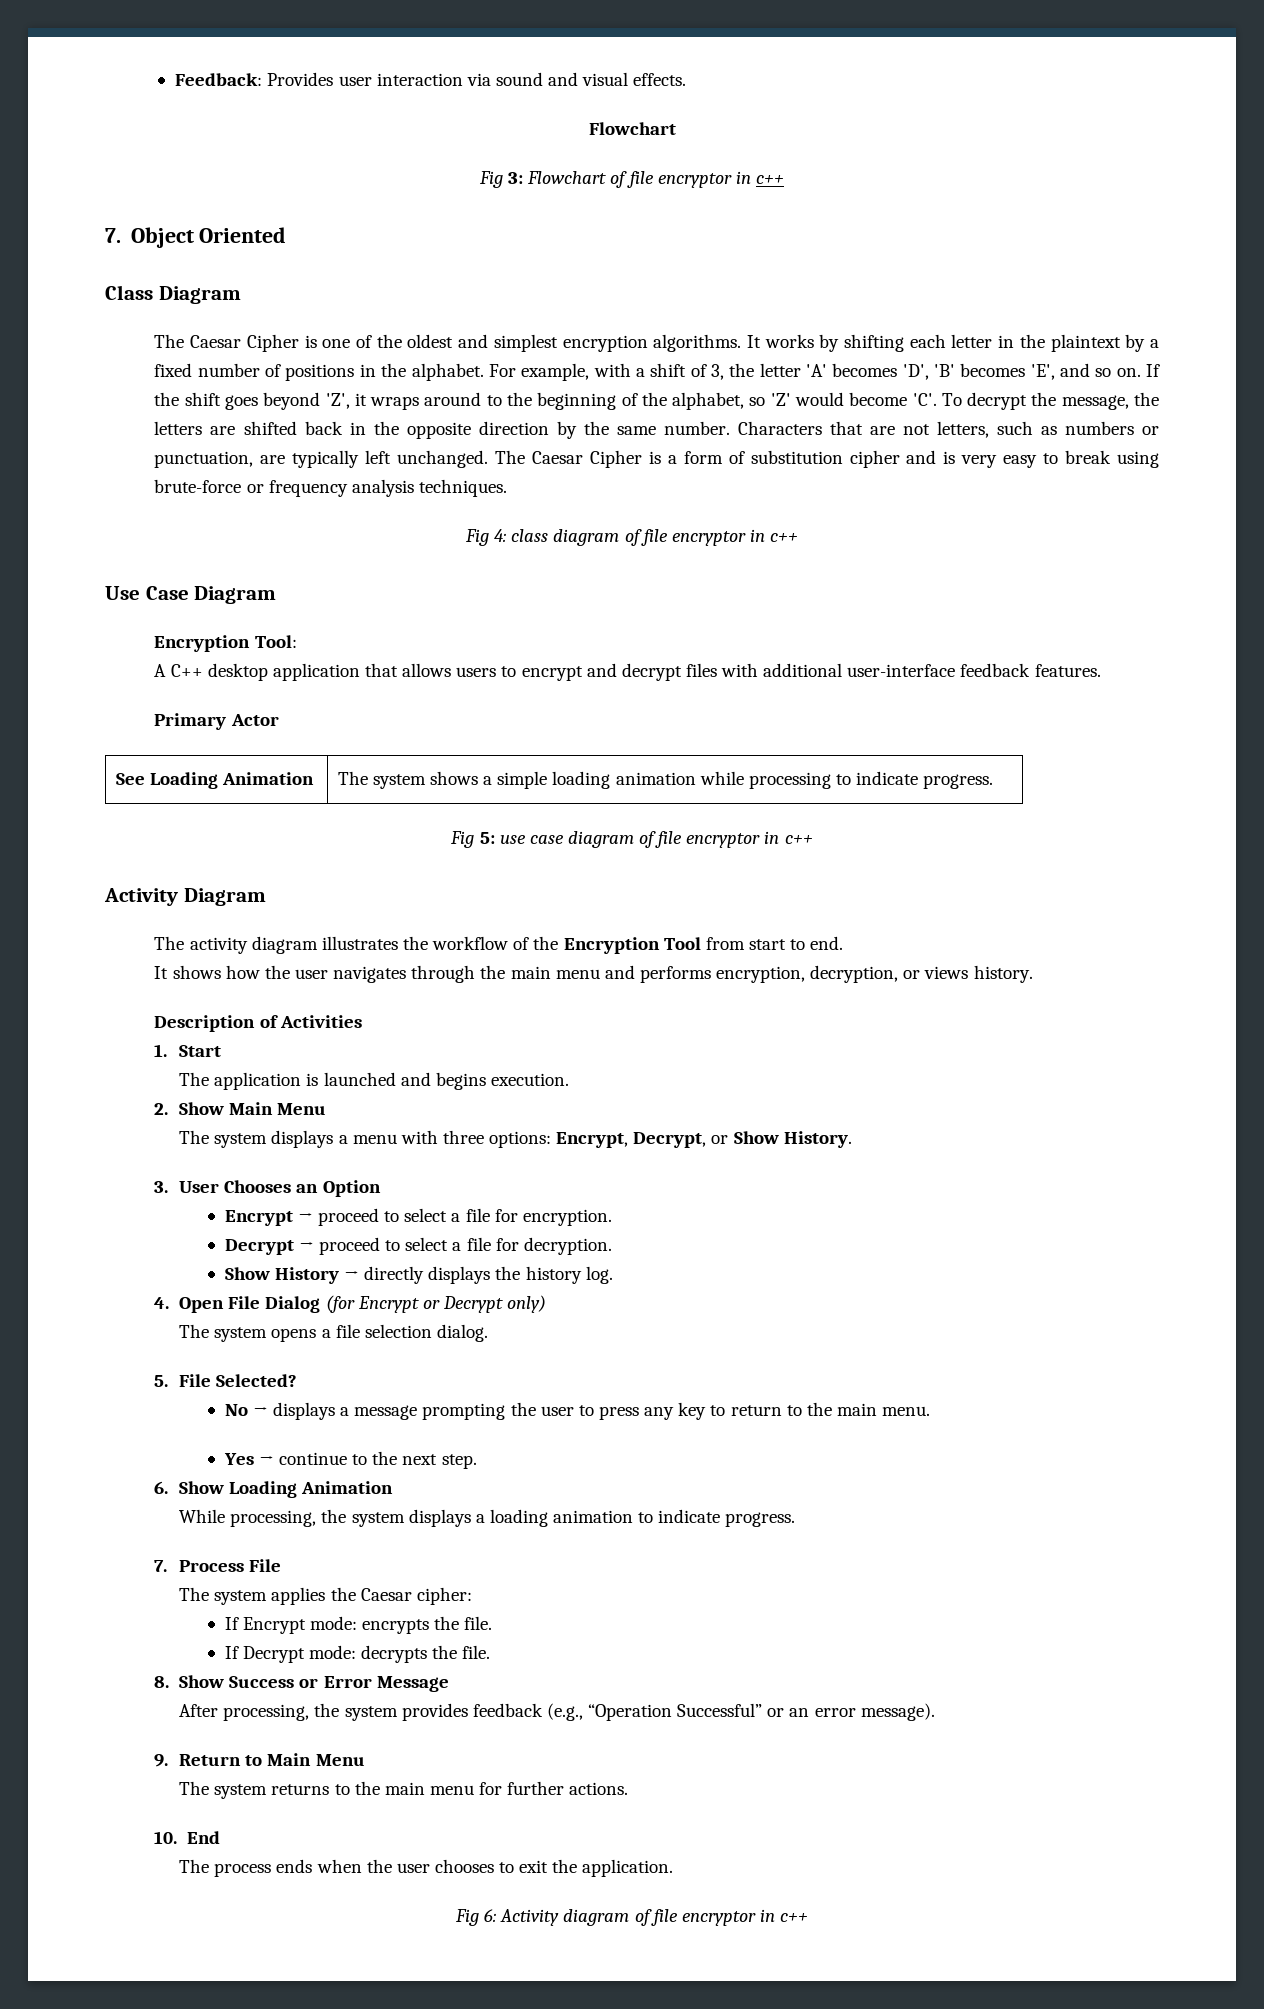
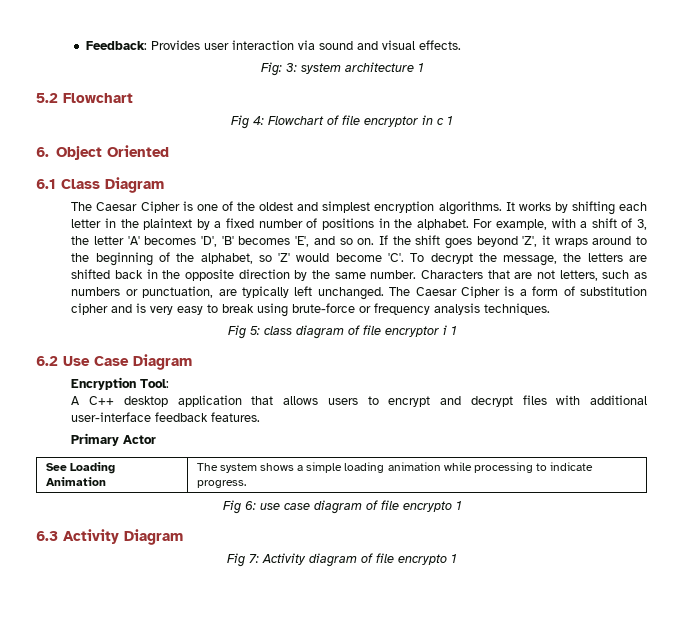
  Feedback: Provides user interaction via sound and visual effects.
- Flowchart
+ Fig: 3: system architecture 1
+ 5.2 Flowchart
- Fig 3: Flowchart of file encryptor in c++
- 7. Object Oriented
+ Fig 4: Flowchart of file encryptor in c 1
+ 6. Object Oriented
- Class Diagram
+ 6.1 Class Diagram
- Fig 4: class diagram of file encryptor in c++
- Use Case Diagram
+ Fig 5: class diagram of file encryptor i 1
+ 6.2 Use Case Diagram
- Fig 5: use case diagram of file encryptor in c++
- Activity Diagram
+ Fig 6: use case diagram of file encrypto 1
+ 6.3 Activity Diagram
- The activity diagram illustrates the workflow of the Encryption Tool from start to end.
- It shows how the user navigates through the main menu and performs encryption, decryption, or views history.
- Description of Activities
- 1. Start
- The application is launched and begins execution.
- 2. Show Main Menu
- The system displays a menu with three options: Encrypt, Decrypt, or Show History.
- 3. User Chooses an Option
- Encrypt → proceed to select a file for encryption.
- Decrypt → proceed to select a file for decryption.
- Show History → directly displays the history log.
- 4. Open File Dialog (for Encrypt or Decrypt only)
- The system opens a file selection dialog.
- 5. File Selected?
- No → displays a message prompting the user to press any key to return to the main menu.
- Yes → continue to the next step.
- 6. Show Loading Animation
- While processing, the system displays a loading animation to indicate progress.
- 7. Process File
- The system applies the Caesar cipher:
- If Encrypt mode: encrypts the file.
- If Decrypt mode: decrypts the file.
- 8. Show Success or Error Message
- After processing, the system provides feedback (e.g., “Operation Successful” or an error message).
- 9. Return to Main Menu
- The system returns to the main menu for further actions.
- 10. End
- The process ends when the user chooses to exit the application.
- Fig 6: Activity diagram of file encryptor in c++
+ Fig 7: Activity diagram of file encrypto 1

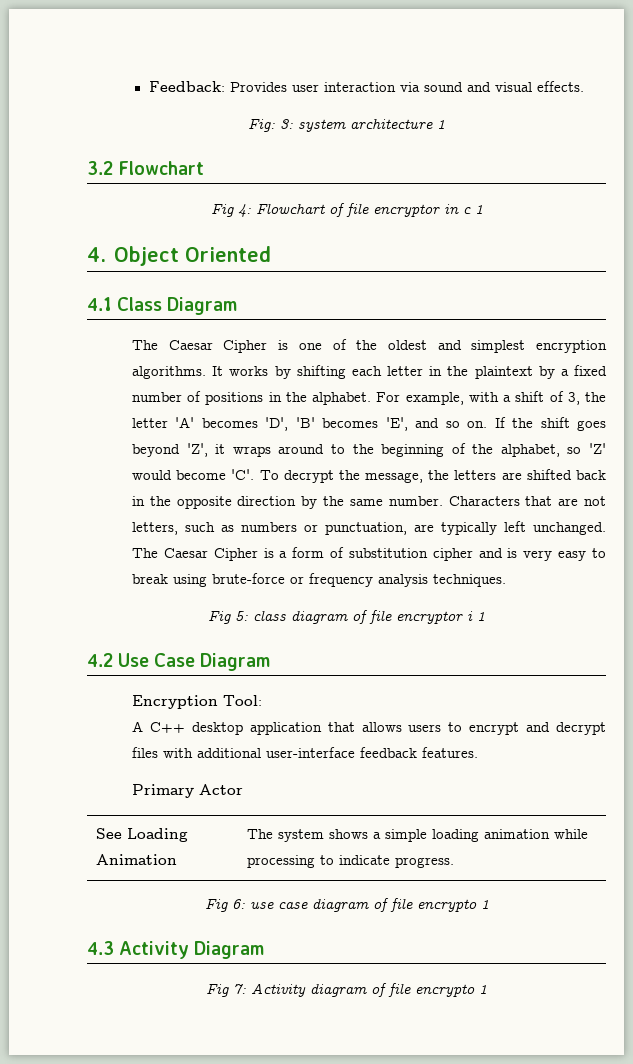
- 5.2 Flowchart
+ 3.2 Flowchart
- 6. Object Oriented
+ 4. Object Oriented
- 6.1 Class Diagram
+ 4.1 Class Diagram
- 6.2 Use Case Diagram
+ 4.2 Use Case Diagram
- 6.3 Activity Diagram
+ 4.3 Activity Diagram

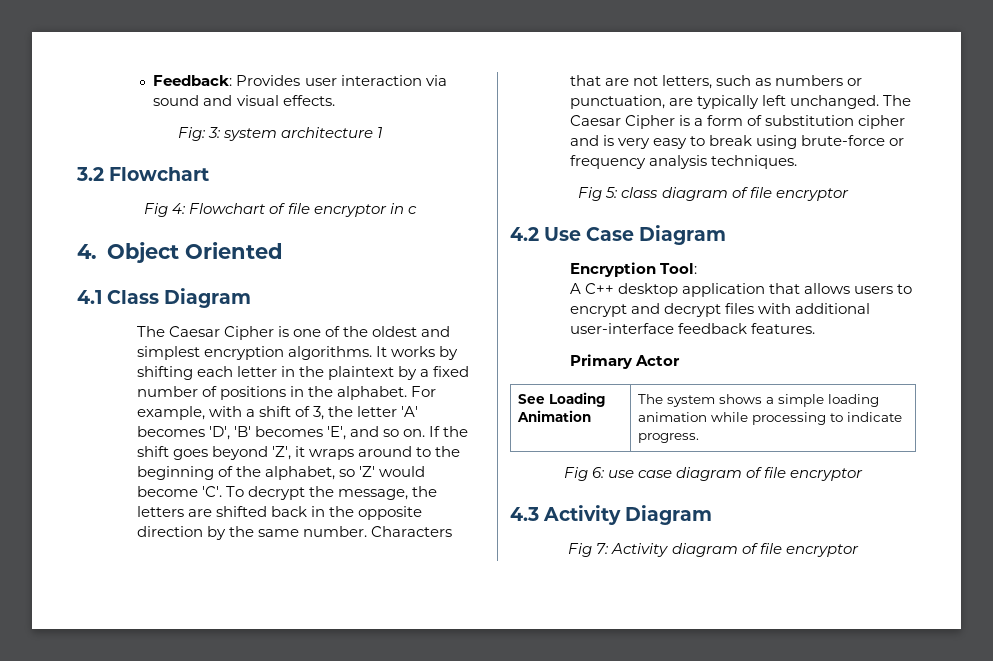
- Fig 4: Flowchart of file encryptor in c 1
+ Fig 4: Flowchart of file encryptor in c
- Fig 5: class diagram of file encryptor i 1
+ Fig 5: class diagram of file encryptor
- Fig 6: use case diagram of file encrypto 1
+ Fig 6: use case diagram of file encryptor
- Fig 7: Activity diagram of file encrypto 1
+ Fig 7: Activity diagram of file encryptor

